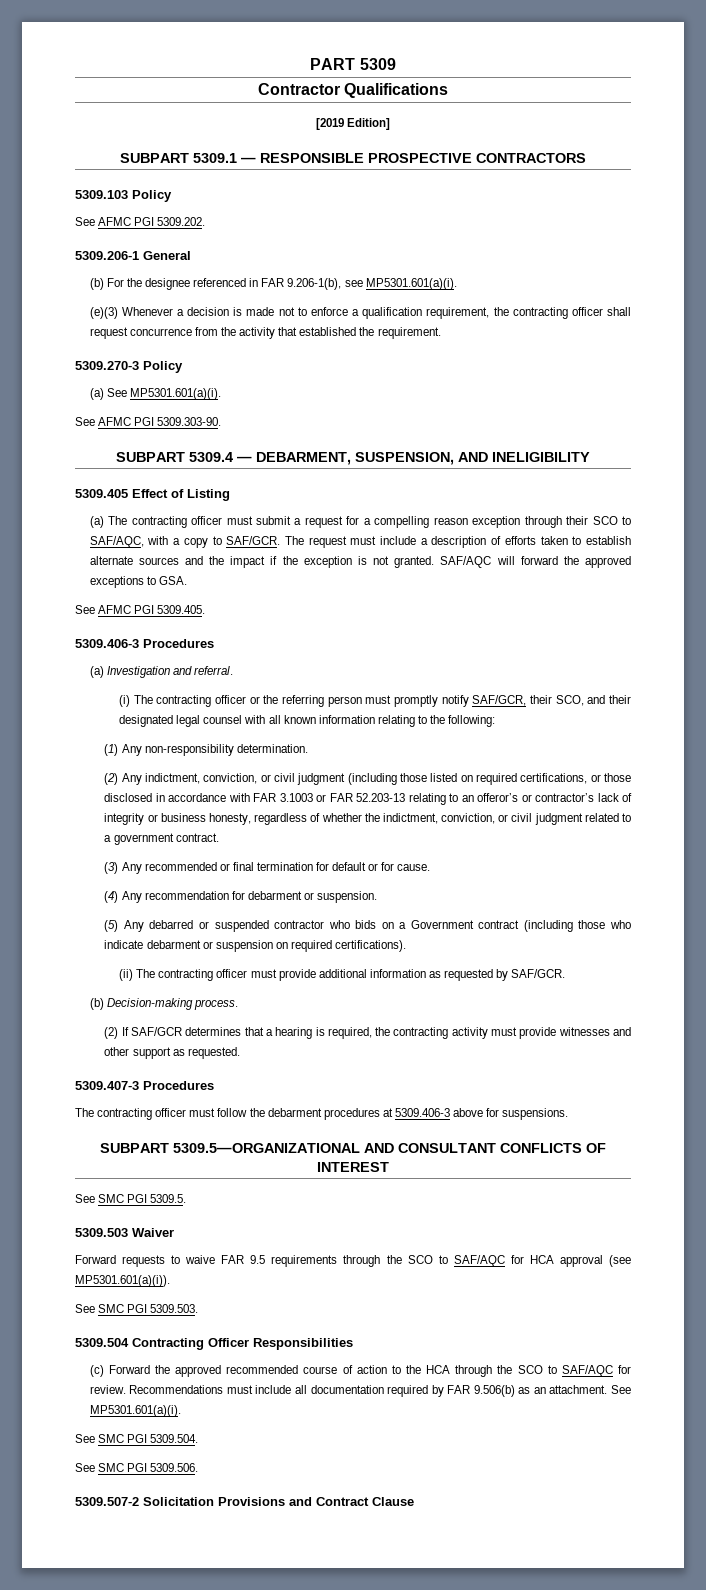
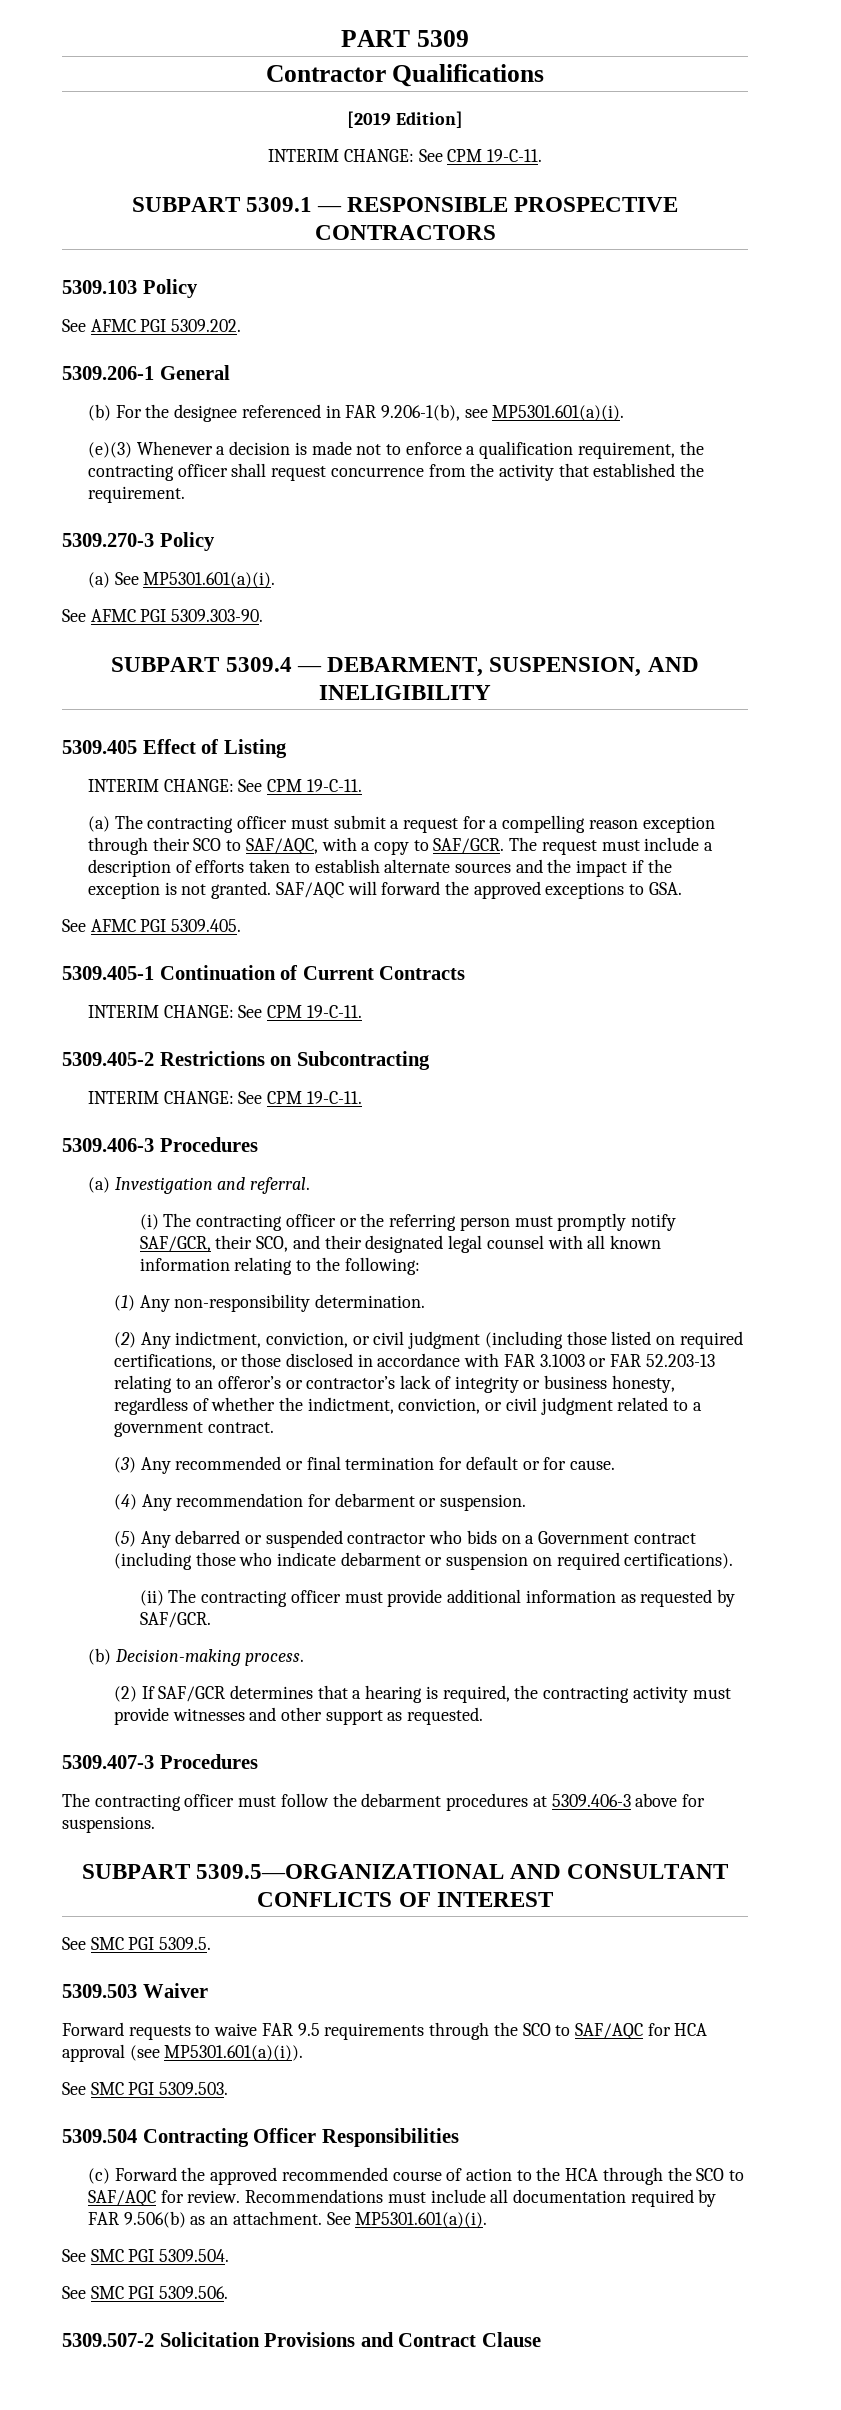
  [2019 Edition]
+ INTERIM CHANGE: See CPM 19-C-11.
  5309.405 Effect of Listing
+ INTERIM CHANGE: See CPM 19-C-11.
+ 5309.405-1 Continuation of Current Contracts
+ INTERIM CHANGE: See CPM 19-C-11.
+ 5309.405-2 Restrictions on Subcontracting
+ INTERIM CHANGE: See CPM 19-C-11.

